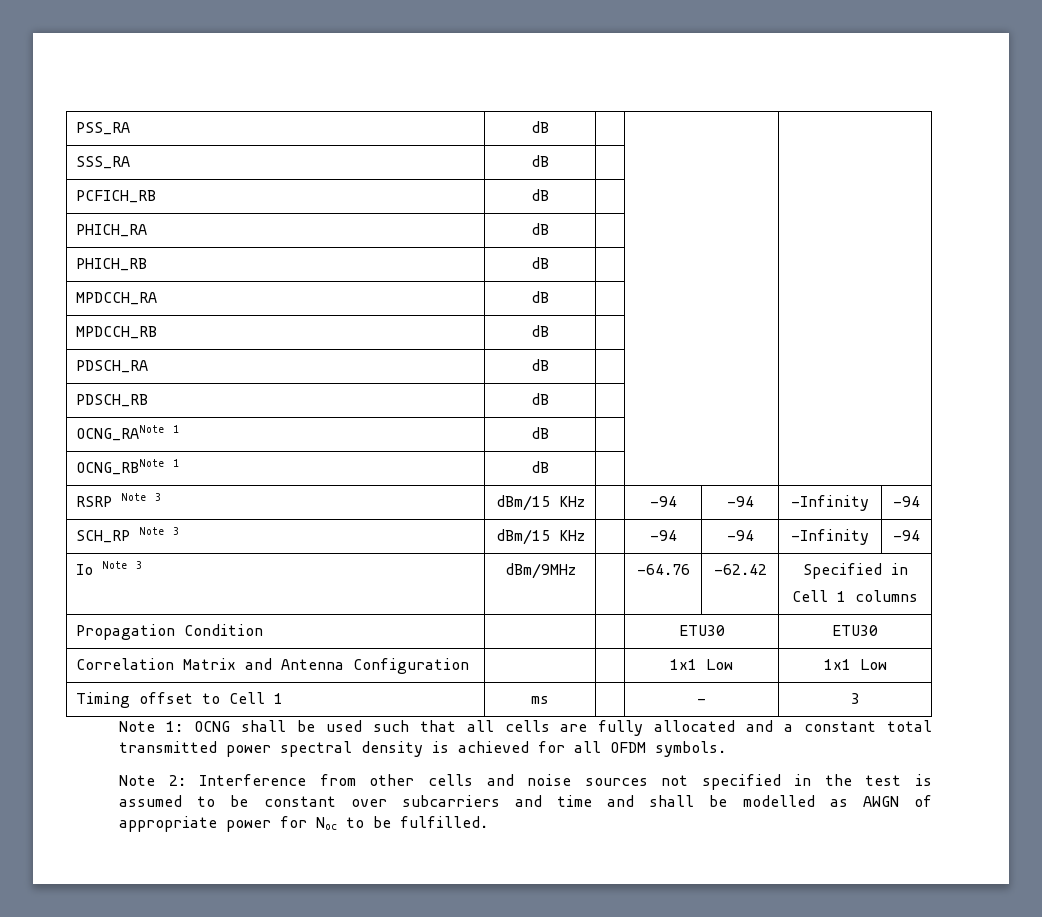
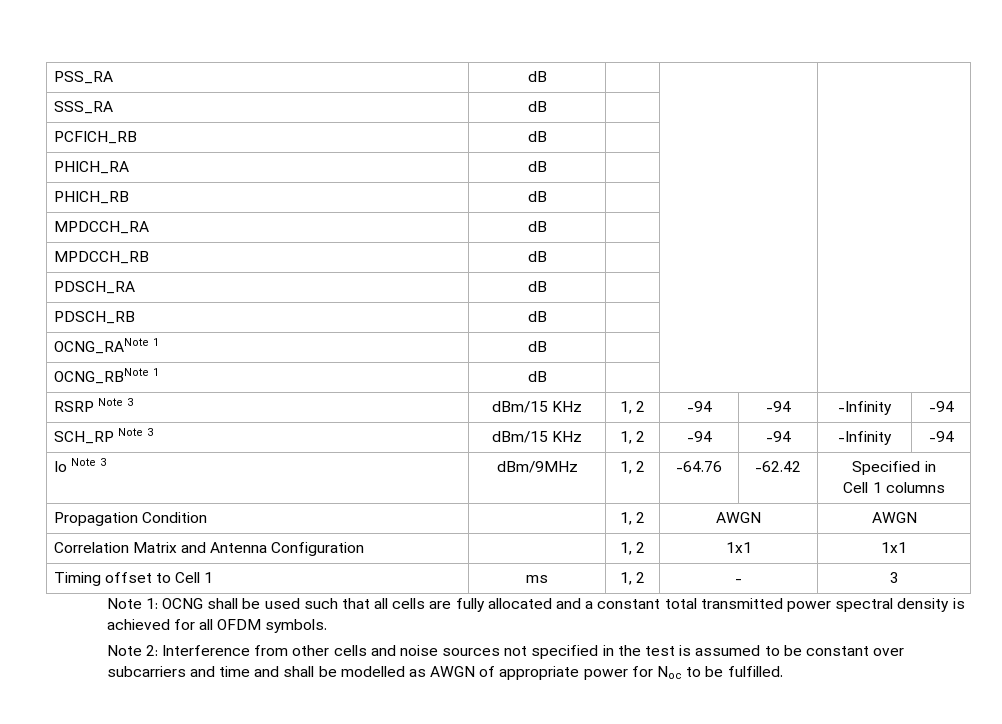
- RSRP Note 3 | dBm/15 KHz | | -94 | -94 | -Infinity | -94
+ RSRP Note 3 | dBm/15 KHz | 1, 2 | -94 | -94 | -Infinity | -94
- SCH_RP Note 3 | dBm/15 KHz | | -94 | -94 | -Infinity | -94
+ SCH_RP Note 3 | dBm/15 KHz | 1, 2 | -94 | -94 | -Infinity | -94
- Io Note 3 | dBm/9MHz | | -64.76 | -62.42 | Specified in
+ Io Note 3 | dBm/9MHz | 1, 2 | -64.76 | -62.42 | Specified in
- Propagation Condition | | | ETU30 | ETU30
+ Propagation Condition | | 1, 2 | AWGN | AWGN
- Correlation Matrix and Antenna Configuration | | | 1x1 Low | 1x1 Low
+ Correlation Matrix and Antenna Configuration | | 1, 2 | 1x1 | 1x1
- Timing offset to Cell 1 | ms | | - | 3
+ Timing offset to Cell 1 | ms | 1, 2 | - | 3

